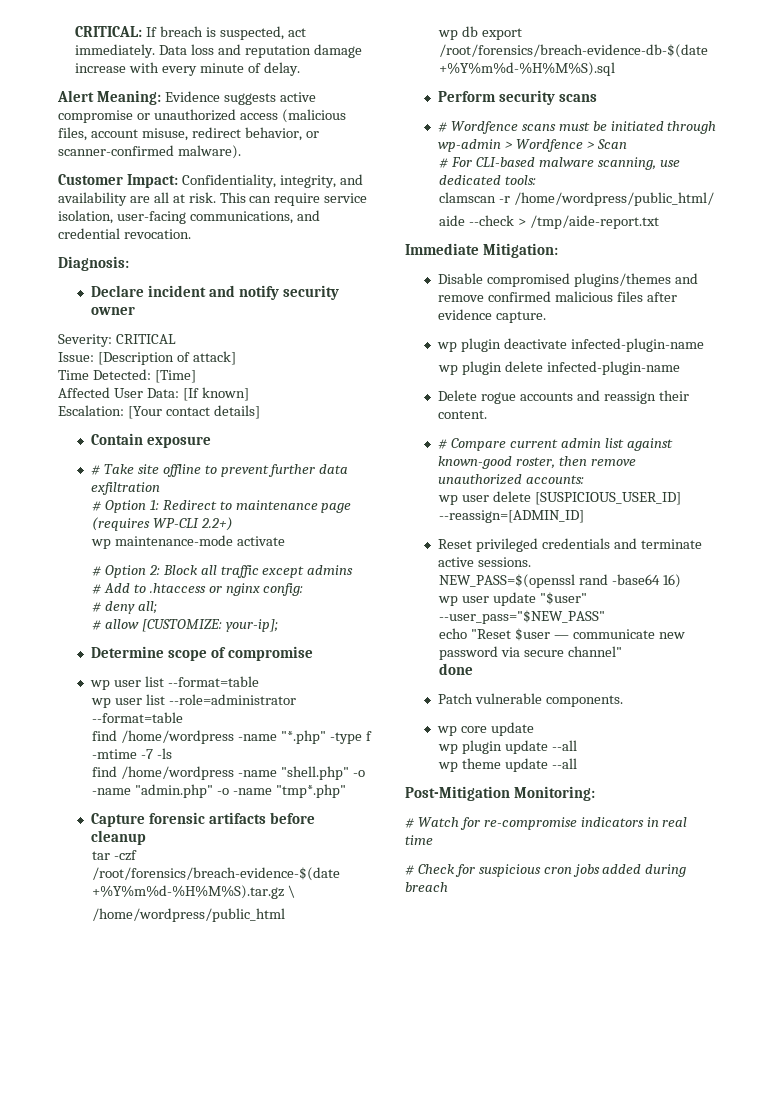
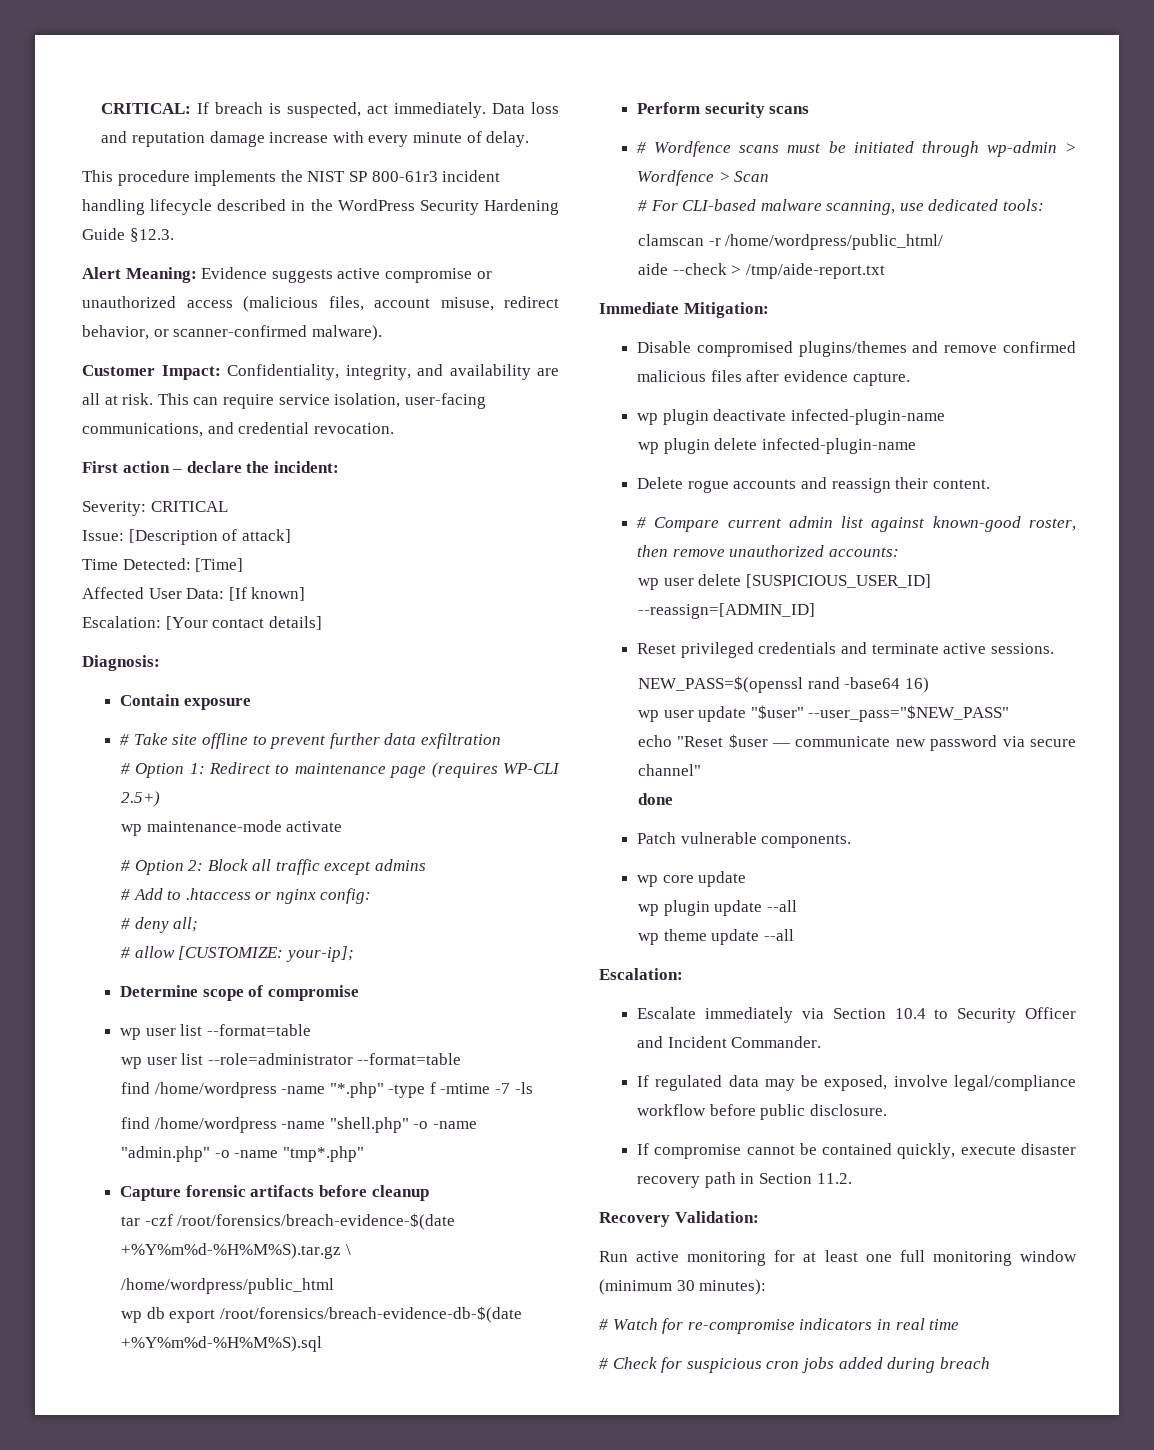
+ This procedure implements the NIST SP 800-61r3 incident handling lifecycle described in the WordPress Security Hardening Guide §12.3.
- Diagnosis:
- Declare incident and notify security owner
+ First action – declare the incident:
+ Diagnosis:
- # Option 1: Redirect to maintenance page (requires WP-CLI 2.2+)
+ # Option 1: Redirect to maintenance page (requires WP-CLI 2.5+)
  wp theme update --all
- Post-Mitigation Monitoring:
+ Escalation:
+ Escalate immediately via Section 10.4 to Security Officer and Incident Commander.
+ If regulated data may be exposed, involve legal/compliance workflow before public disclosure.
+ If compromise cannot be contained quickly, execute disaster recovery path in Section 11.2.
+ Recovery Validation:
+ Run active monitoring for at least one full monitoring window (minimum 30 minutes):

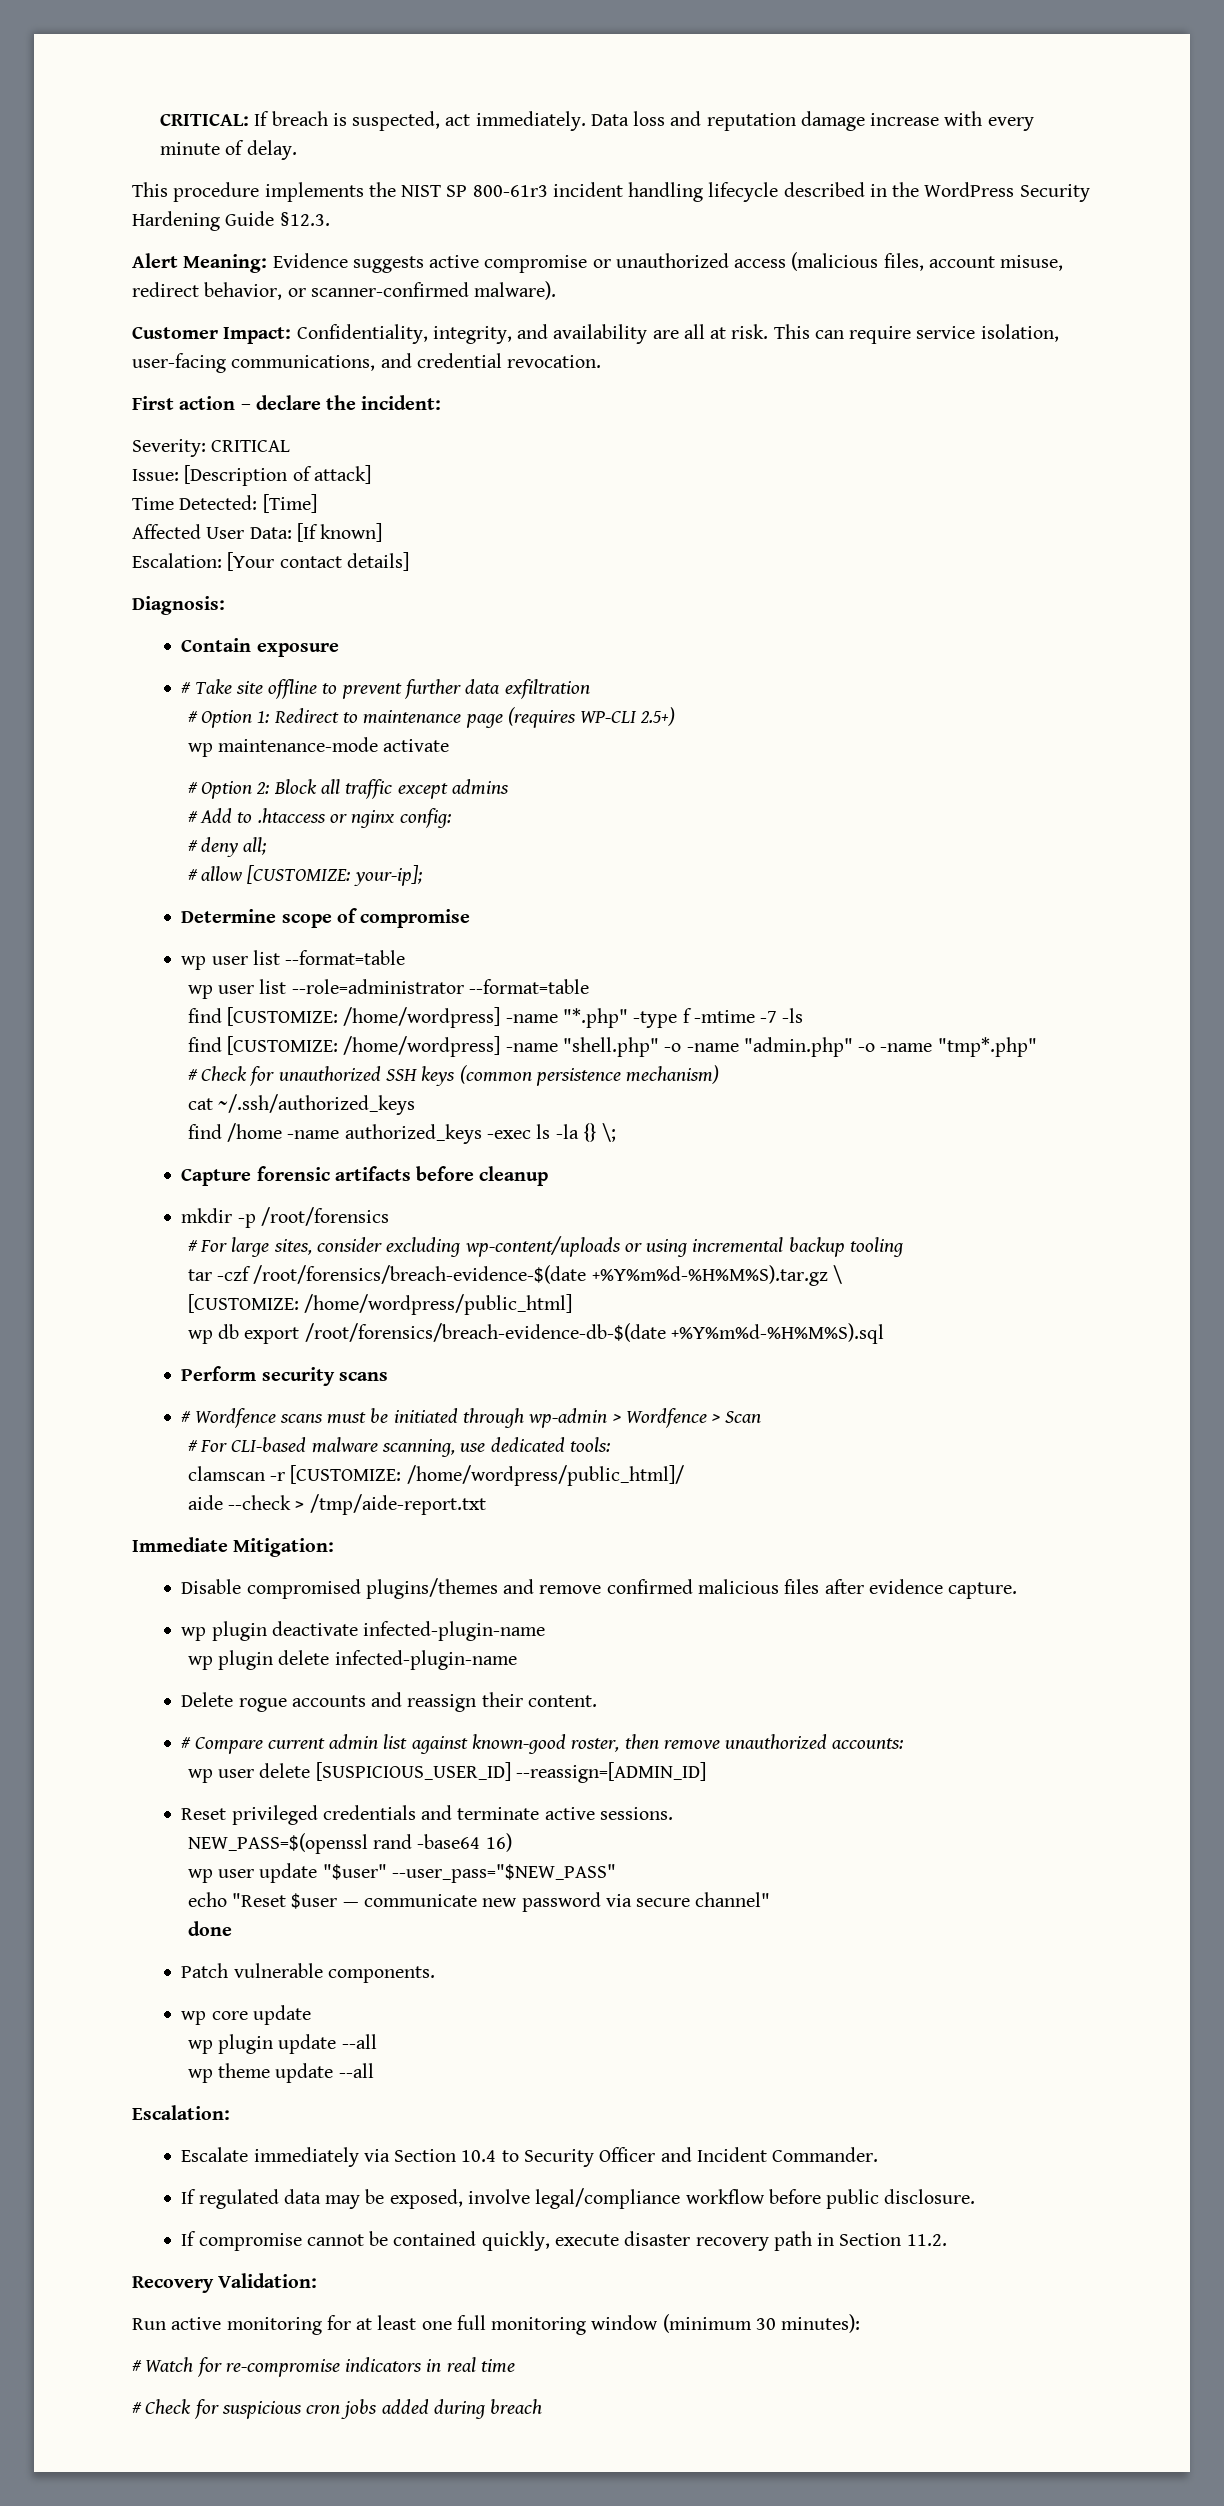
- find /home/wordpress -name "*.php" -type f -mtime -7 -ls
+ find [CUSTOMIZE: /home/wordpress] -name "*.php" -type f -mtime -7 -ls
- find /home/wordpress -name "shell.php" -o -name "admin.php" -o -name "tmp*.php"
+ find [CUSTOMIZE: /home/wordpress] -name "shell.php" -o -name "admin.php" -o -name "tmp*.php"
+ # Check for unauthorized SSH keys (common persistence mechanism)
+ cat ~/.ssh/authorized_keys
+ find /home -name authorized_keys -exec ls -la {} \;
+ mkdir -p /root/forensics
+ # For large sites, consider excluding wp-content/uploads or using incremental backup tooling
- /home/wordpress/public_html
+ [CUSTOMIZE: /home/wordpress/public_html]
- clamscan -r /home/wordpress/public_html/
+ clamscan -r [CUSTOMIZE: /home/wordpress/public_html]/

